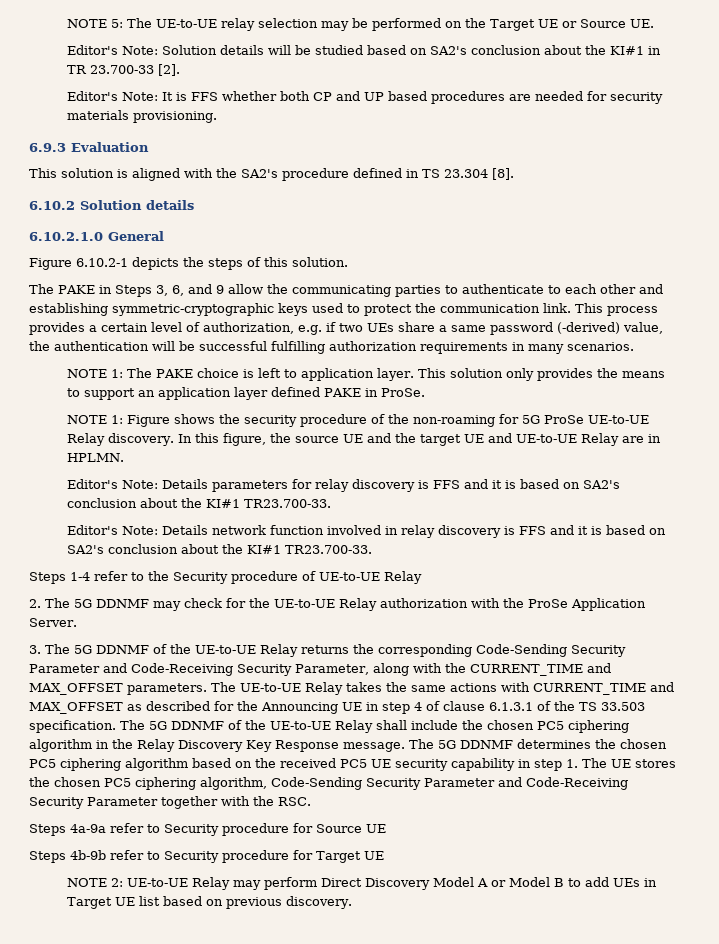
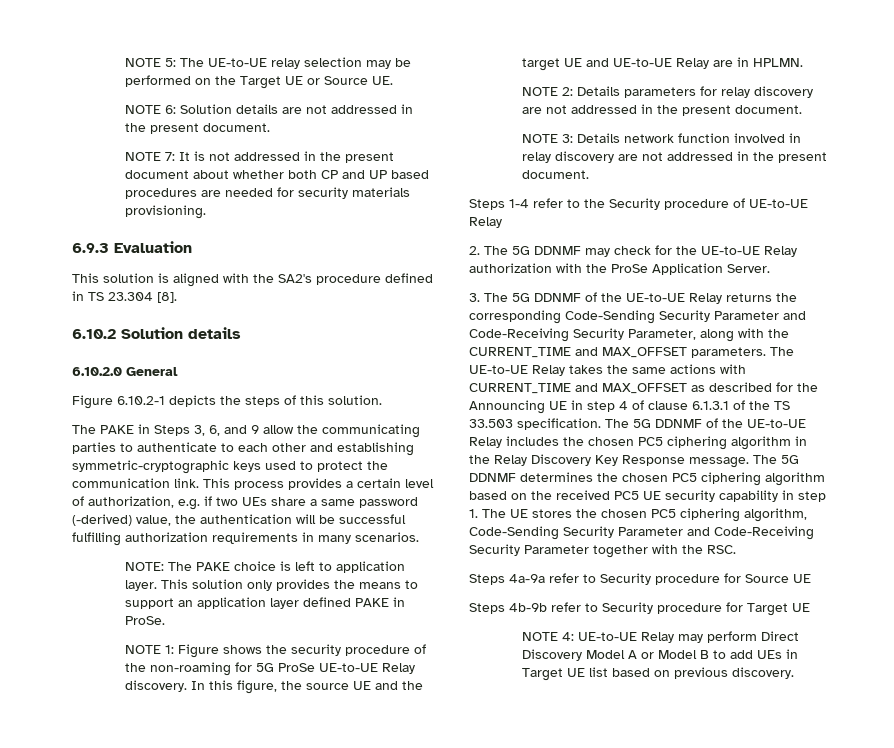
- Editor's Note: Solution details will be studied based on SA2's conclusion about the KI#1 in TR 23.700-33 [2].
- Editor's Note: It is FFS whether both CP and UP based procedures are needed for security materials provisioning.
+ NOTE 6: Solution details are not addressed in the present document.
+ NOTE 7: It is not addressed in the present document about whether both CP and UP based procedures are needed for security materials provisioning.
- 6.10.2.1.0 General
+ 6.10.2.0 General
- NOTE 1: The PAKE choice is left to application layer.
+ NOTE: The PAKE choice is left to application layer.
- Editor's Note: Details parameters for relay discovery is FFS and it is based on SA2's conclusion about the KI#1 TR23.700-33.
- Editor's Note: Details network function involved in relay discovery is FFS and it is based on SA2's conclusion about the KI#1 TR23.700-33.
+ NOTE 2: Details parameters for relay discovery are not addressed in the present document.
+ NOTE 3: Details network function involved in relay discovery are not addressed in the present document.
- The 5G DDNMF of the UE-to-UE Relay shall include the chosen PC5 ciphering algorithm in the Relay Discovery Key Response message.
+ The 5G DDNMF of the UE-to-UE Relay includes the chosen PC5 ciphering algorithm in the Relay Discovery Key Response message.
- NOTE 2: UE-to-UE Relay may perform Direct Discovery Model A or Model B to add UEs in Target UE list based on previous discovery.
+ NOTE 4: UE-to-UE Relay may perform Direct Discovery Model A or Model B to add UEs in Target UE list based on previous discovery.

